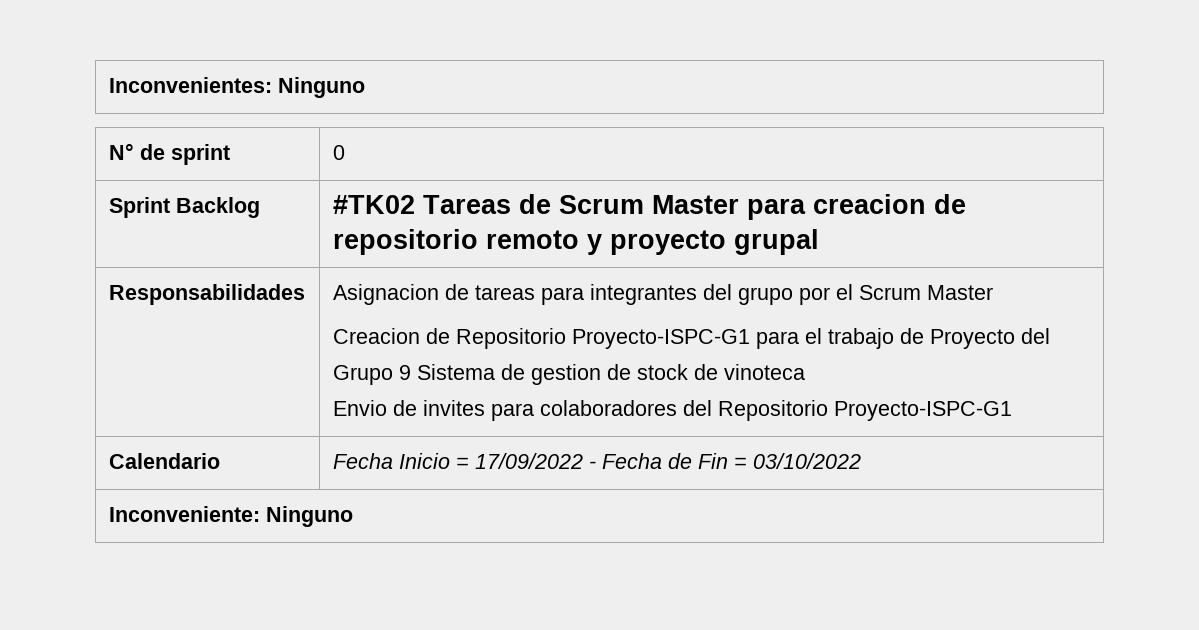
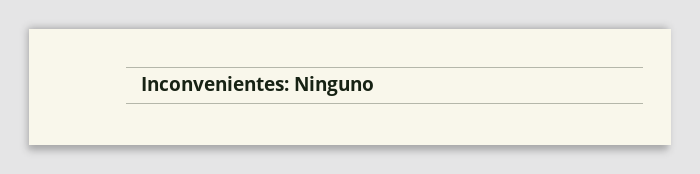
- N° de sprint | 0
- Sprint Backlog | #TK02 Tareas de Scrum Master para creacion de repositorio remoto y proyecto grupal
- Responsabilidades | Asignacion de tareas para integrantes del grupo por el Scrum Master
- Creacion de Repositorio Proyecto-ISPC-G1 para el trabajo de Proyecto del Grupo 9 Sistema de gestion de stock de vinoteca
- Envio de invites para colaboradores del Repositorio Proyecto-ISPC-G1
- Calendario | Fecha Inicio = 17/09/2022 - Fecha de Fin = 03/10/2022
- Inconveniente: Ninguno

